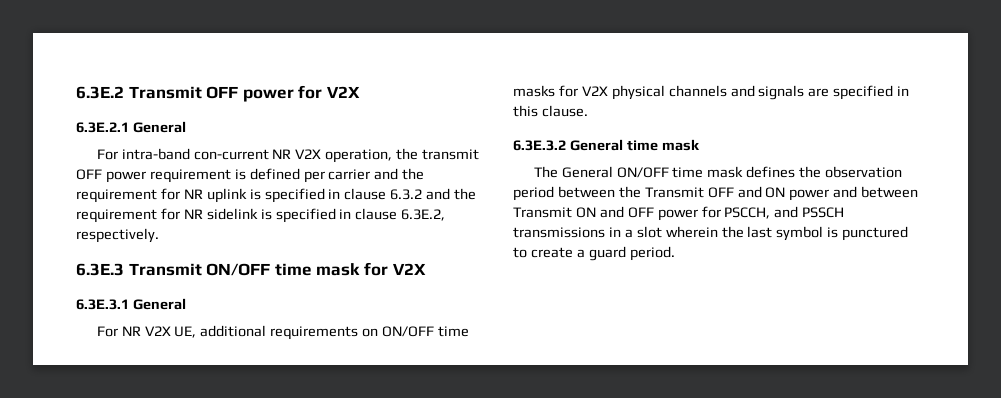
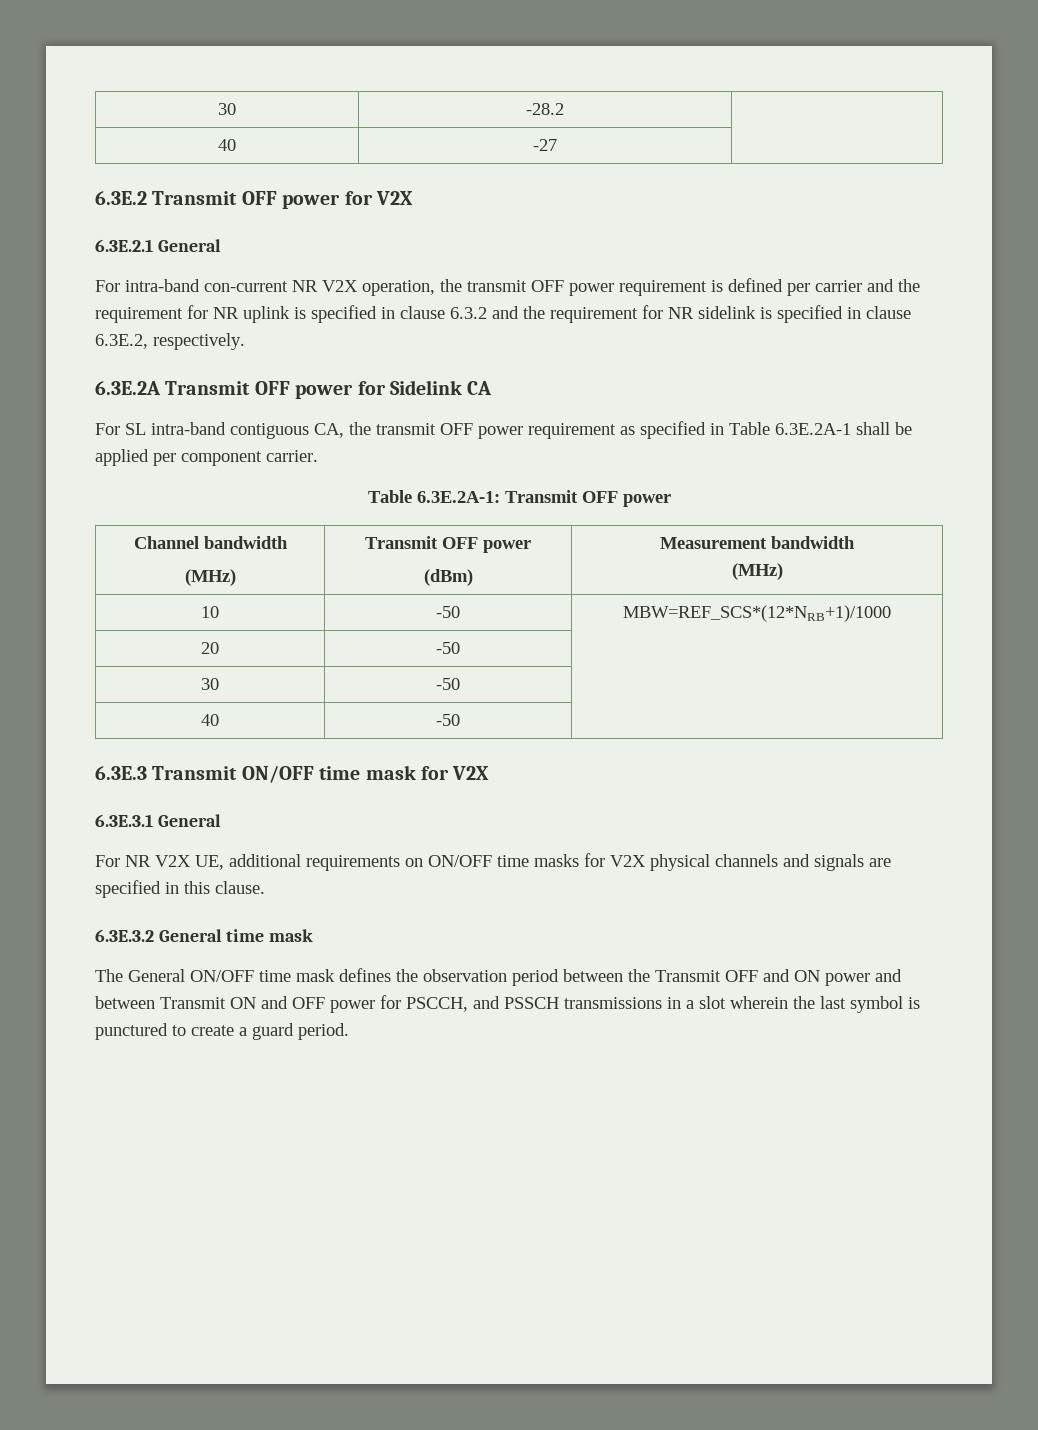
+ 30 | -28.2 |
+ 40 | -27 |
+ 6.3E.2A Transmit OFF power for Sidelink CA
+ For SL intra-band contiguous CA, the transmit OFF power requirement as specified in Table 6.3E.2A-1 shall be applied per component carrier.
+ Table 6.3E.2A-1: Transmit OFF power
+ Channel bandwidth
+ (MHz) | Transmit OFF power
+ (dBm) | Measurement bandwidth
+ (MHz)
+ 10 | -50 | MBW=REF_SCS*(12*NRB+1)/1000
+ 20 | -50 |
+ 30 | -50 |
+ 40 | -50 |

